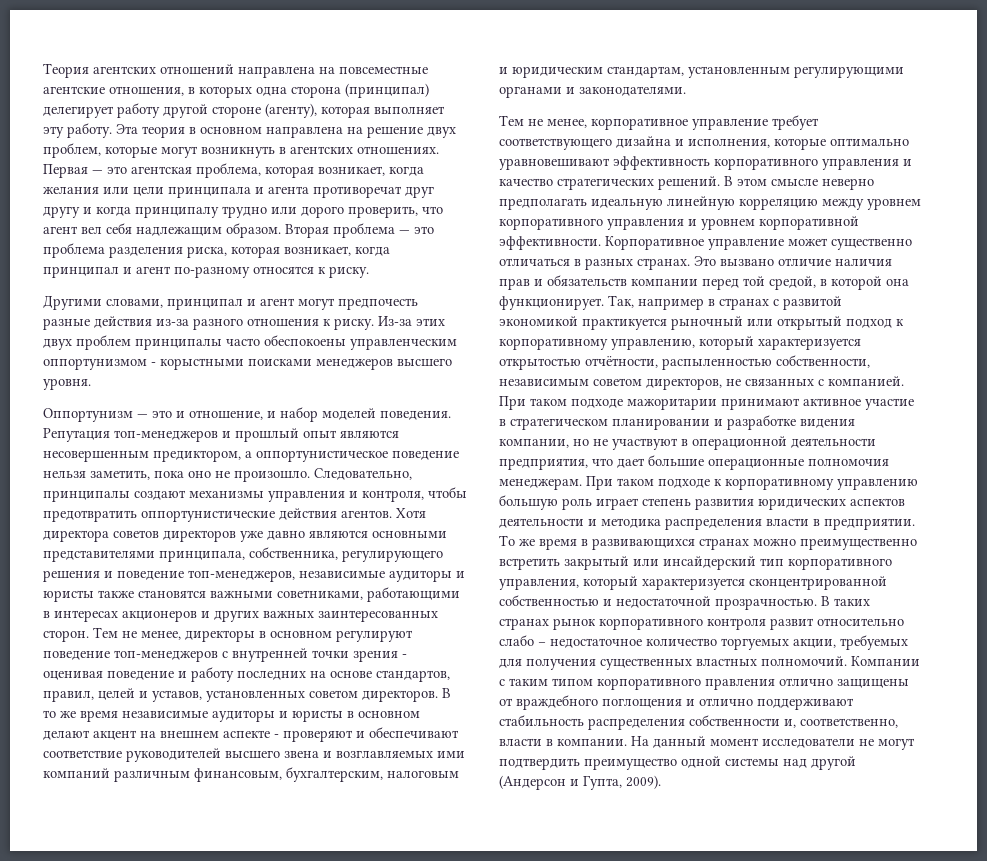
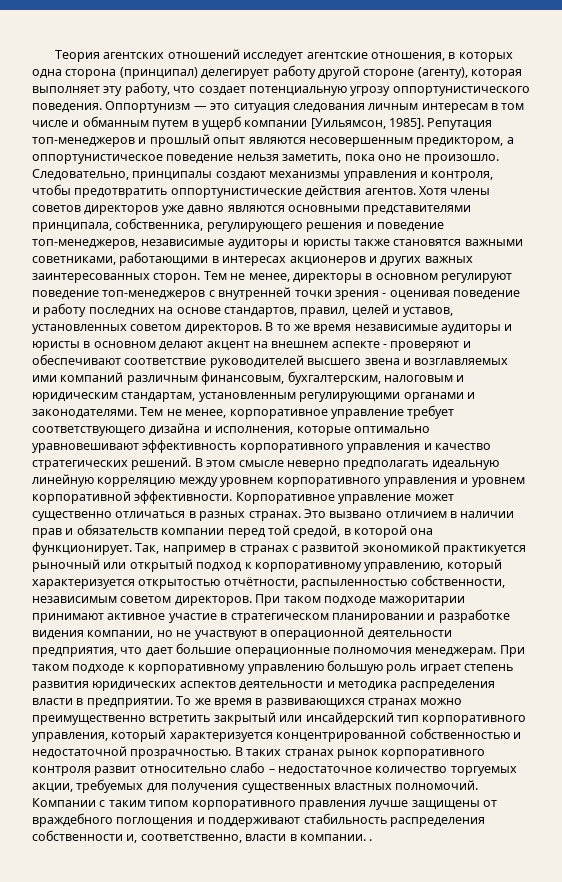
- Теория агентских отношений направлена на повсеместные агентские отношения, в которых одна сторона (принципал) делегирует работу другой стороне (агенту), которая выполняет эту работу. Эта теория в основном направлена на решение двух проблем, которые могут возникнуть в агентских отношениях. Первая — это агентская проблема, которая возникает, когда желания или цели принципала и агента противоречат друг другу и когда принципалу трудно или дорого проверить, что агент вел себя надлежащим образом. Вторая проблема — это проблема разделения риска, которая возникает, когда принципал и агент по-разному относятся к риску.
- Другими словами, принципал и агент могут предпочесть разные действия из-за разного отношения к риску. Из-за этих двух проблем принципалы часто обеспокоены управленческим оппортунизмом - корыстными поисками менеджеров высшего уровня.
- Оппортунизм — это и отношение, и набор моделей поведения.
+ Теория агентских отношений исследует агентские отношения, в которых одна сторона (принципал) делегирует работу другой стороне (агенту), которая выполняет эту работу, что создает потенциальную угрозу оппортунистического поведения. Оппортунизм — это ситуация следования личным интересам в том числе и обманным путем в ущерб компании [Уильямсон, 1985].
- Хотя директора советов директоров уже давно являются основными представителями принципала, собственника, регулирующего решения и поведение топ-менеджеров, независимые аудиторы и юристы также становятся важными советниками, работающими в интересах акционеров и других важных заинтересованных сторон.
+ Хотя члены советов директоров уже давно являются основными представителями принципала, собственника, регулирующего решения и поведение топ-менеджеров, независимые аудиторы и юристы также становятся важными советниками, работающими в интересах акционеров и других важных заинтересованных сторон.
- В то же время независимые аудиторы и юристы в основном делают акцент на внешнем аспекте - проверяют и обеспечивают соответствие руководителей высшего звена и возглавляемых ими компаний различным финансовым, бухгалтерским, налоговым и юридическим стандартам, установленным регулирующими органами и законодателями.
- Тем не менее, корпоративное управление требует соответствующего дизайна и исполнения, которые оптимально уравновешивают эффективность корпоративного управления и качество стратегических решений.
+ В то же время независимые аудиторы и юристы в основном делают акцент на внешнем аспекте - проверяют и обеспечивают соответствие руководителей высшего звена и возглавляемых ими компаний различным финансовым, бухгалтерским, налоговым и юридическим стандартам, установленным регулирующими органами и законодателями. Тем не менее, корпоративное управление требует соответствующего дизайна и исполнения, которые оптимально уравновешивают эффективность корпоративного управления и качество стратегических решений.
- Это вызвано отличие наличия прав и обязательств компании перед той средой, в которой она функционирует.
+ Это вызвано отличием в наличии прав и обязательств компании перед той средой, в которой она функционирует.
- Так, например в странах с развитой экономикой практикуется рыночный или открытый подход к корпоративному управлению, который характеризуется открытостью отчётности, распыленностью собственности, независимым советом директоров, не связанных с компанией.
+ Так, например в странах с развитой экономикой практикуется рыночный или открытый подход к корпоративному управлению, который характеризуется открытостью отчётности, распыленностью собственности, независимым советом директоров.
- То же время в развивающихся странах можно преимущественно встретить закрытый или инсайдерский тип корпоративного управления, который характеризуется сконцентрированной собственностью и недостаточной прозрачностью.
+ То же время в развивающихся странах можно преимущественно встретить закрытый или инсайдерский тип корпоративного управления, который характеризуется концентрированной собственностью и недостаточной прозрачностью.
- Компании с таким типом корпоративного правления отлично защищены от враждебного поглощения и отлично поддерживают стабильность распределения собственности и, соответственно, власти в компании. На данный момент исследователи не могут подтвердить преимущество одной системы над другой (Андерсон и Гупта, 2009).
+ Компании с таким типом корпоративного правления лучше защищены от враждебного поглощения и поддерживают стабильность распределения собственности и, соответственно, власти в компании. .

